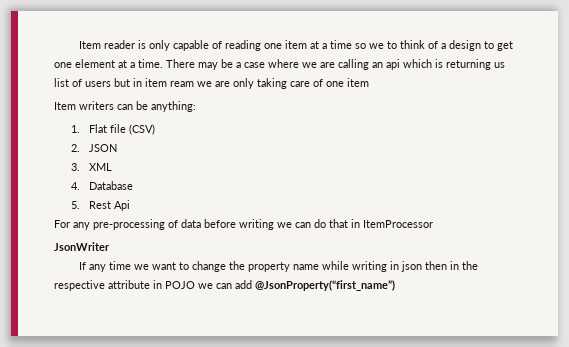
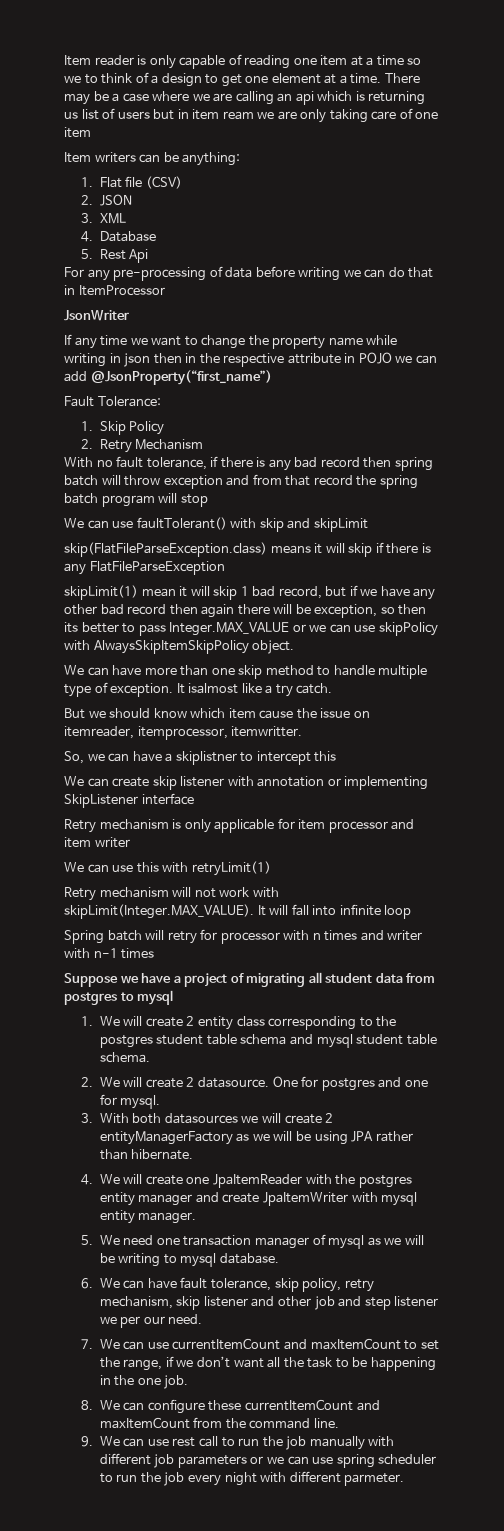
+ Fault Tolerance:
+ 1. Skip Policy
+ 2. Retry Mechanism
+ With no fault tolerance, if there is any bad record then spring batch will throw exception and from that record the spring batch program will stop
+ We can use faultTolerant() with skip and skipLimit
+ skip(FlatFileParseException.class) means it will skip if there is any FlatFileParseException
+ skipLimit(1) mean it will skip 1 bad record, but if we have any other bad record then again there will be exception, so then its better to pass Integer.MAX_VALUE or we can use skipPolicy with AlwaysSkipItemSkipPolicy object.
+ We can have more than one skip method to handle multiple type of exception. It isalmost like a try catch.
+ But we should know which item cause the issue on itemreader, itemprocessor, itemwritter.
+ So, we can have a skiplistner to intercept this
+ We can create skip listener with annotation or implementing SkipListener interface
+ Retry mechanism is only applicable for item processor and item writer
+ We can use this with retryLimit(1)
+ Retry mechanism will not work with skipLimit(Integer.MAX_VALUE). It will fall into infinite loop
+ Spring batch will retry for processor with n times and writer with n-1 times
+ Suppose we have a project of migrating all student data from postgres to mysql
+ 1. We will create 2 entity class corresponding to the postgres student table schema and mysql student table schema.
+ 2. We will create 2 datasource. One for postgres and one for mysql.
+ 3. With both datasources we will create 2 entityManagerFactory as we will be using JPA rather than hibernate.
+ 4. We will create one JpaItemReader with the postgres entity manager and create JpaItemWriter with mysql entity manager.
+ 5. We need one transaction manager of mysql as we will be writing to mysql database.
+ 6. We can have fault tolerance, skip policy, retry mechanism, skip listener and other job and step listener we per our need.
+ 7. We can use currentItemCount and maxItemCount to set the range, if we don’t want all the task to be happening in the one job.
+ 8. We can configure these currentItemCount and maxItemCount from the command line.
+ 9. We can use rest call to run the job manually with different job parameters or we can use spring scheduler to run the job every night with different parmeter.

